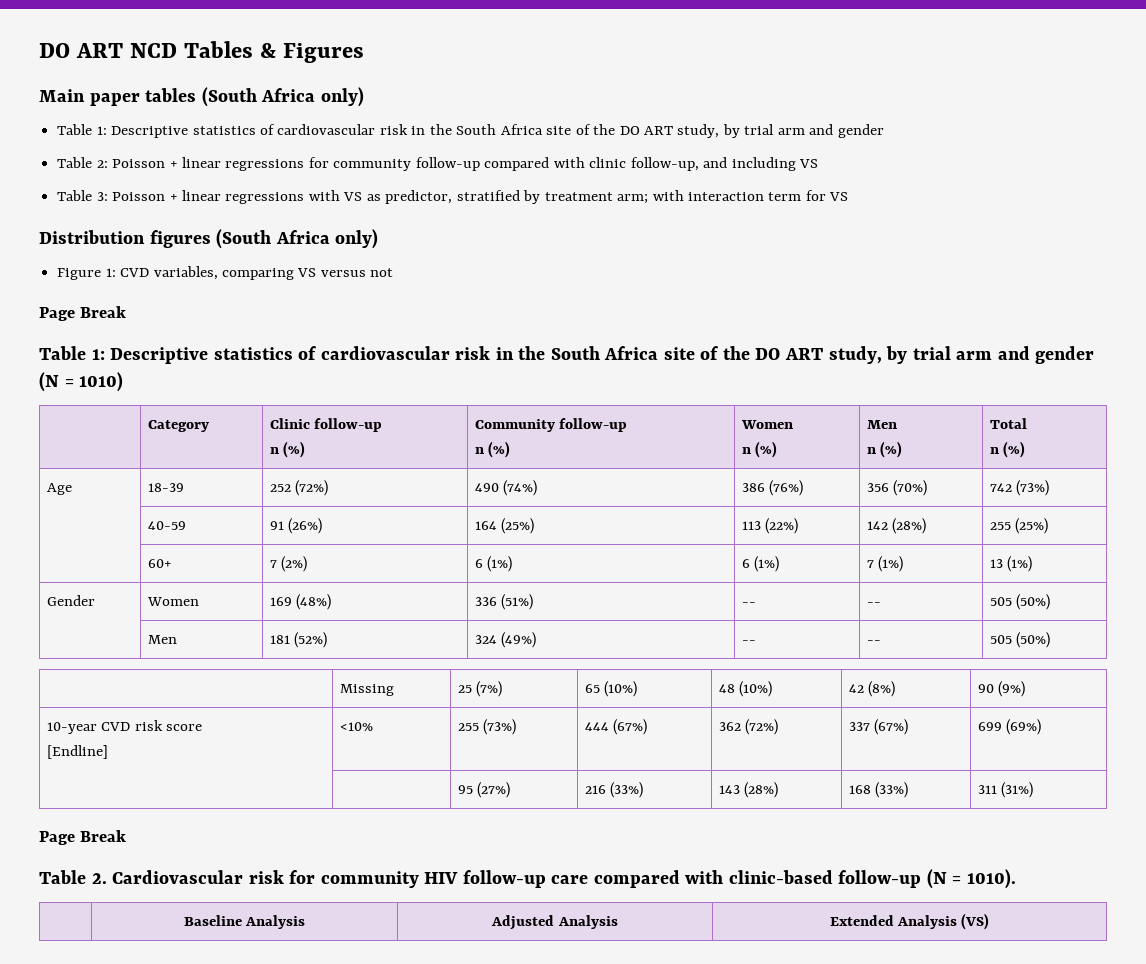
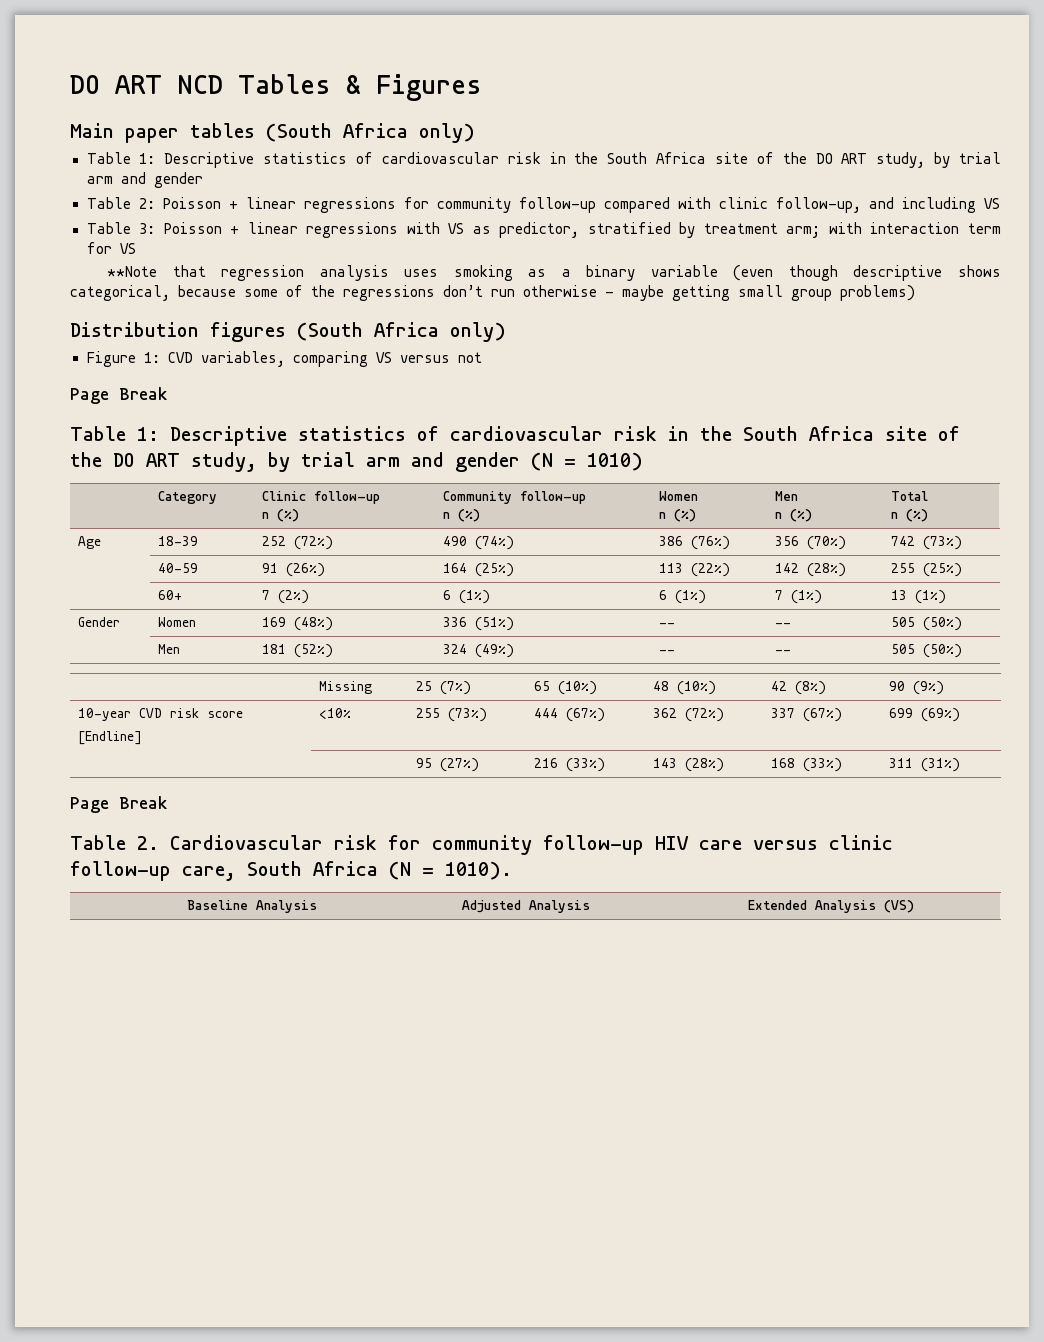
+ **Note that regression analysis uses smoking as a binary variable (even though descriptive shows categorical, because some of the regressions don’t run otherwise - maybe getting small group problems)
- Table 2. Cardiovascular risk for community HIV follow-up care compared with clinic-based follow-up (N = 1010).
+ Table 2. Cardiovascular risk for community follow-up HIV care versus clinic follow-up care, South Africa (N = 1010).

